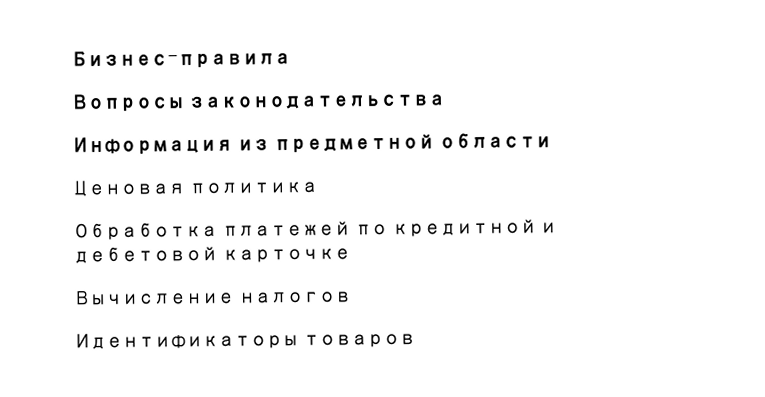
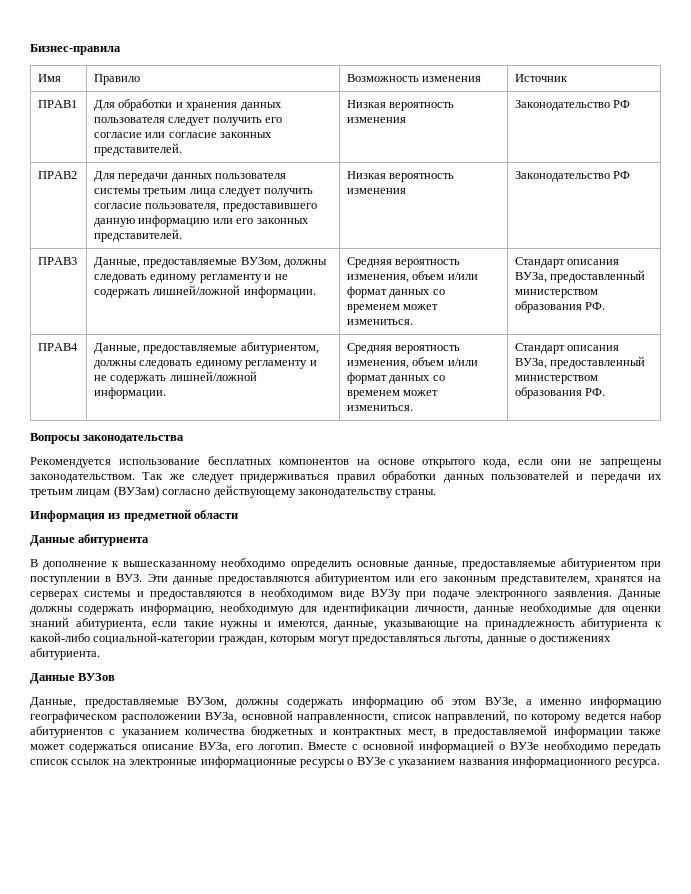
+ Имя | Правило | Возможность изменения | Источник
+ ПРАВ1 | Для обработки и хранения данных пользователя следует получить его согласие или согласие законных представителей. | Низкая вероятность изменения | Законодательство РФ
+ ПРАВ2 | Для передачи данных пользователя системы третьим лица следует получить согласие пользователя, предоставившего данную информацию или его законных представителей. | Низкая вероятность изменения | Законодательство РФ
+ ПРАВ3 | Данные, предоставляемые ВУЗом, должны следовать единому регламенту и не содержать лишней/ложной информации. | Средняя вероятность изменения, объем и/или формат данных со временем может измениться. | Стандарт описания ВУЗа, предоставленный министерством образования РФ.
+ ПРАВ4 | Данные, предоставляемые абитуриентом, должны следовать единому регламенту и не содержать лишней/ложной информации. | Средняя вероятность изменения, объем и/или формат данных со временем может измениться. | Стандарт описания ВУЗа, предоставленный министерством образования РФ.
  Вопросы законодательства
+ Рекомендуется использование бесплатных компонентов на основе открытого кода, если они не запрещены законодательством. Так же следует придерживаться правил обработки данных пользователей и передачи их третьим лицам (ВУЗам) согласно действующему законодательству страны.
  Информация из предметной области
- Ценовая политика
- Обработка платежей по кредитной и дебетовой карточке
- Вычисление налогов
- Идентификаторы товаров
+ Данные абитуриента
+ В дополнение к вышесказанному необходимо определить основные данные, предоставляемые абитуриентом при поступлении в ВУЗ. Эти данные предоставляются абитуриентом или его законным представителем, хранятся на серверах системы и предоставляются в необходимом виде ВУЗу при подаче электронного заявления. Данные должны содержать информацию, необходимую для идентификации личности, данные необходимые для оценки знаний абитуриента, если такие нужны и имеются, данные, указывающие на принадлежность абитуриента к какой-либо социальной-категории граждан, которым могут предоставляться льготы, данные о достижениях абитуриента.
+ Данные ВУЗов
+ Данные, предоставляемые ВУЗом, должны содержать информацию об этом ВУЗе, а именно информацию географическом расположении ВУЗа, основной направленности, список направлений, по которому ведется набор абитуриентов с указанием количества бюджетных и контрактных мест, в предоставляемой информации также может содержаться описание ВУЗа, его логотип. Вместе с основной информацией о ВУЗе необходимо передать список ссылок на электронные информационные ресурсы о ВУЗе с указанием названия информационного ресурса.

